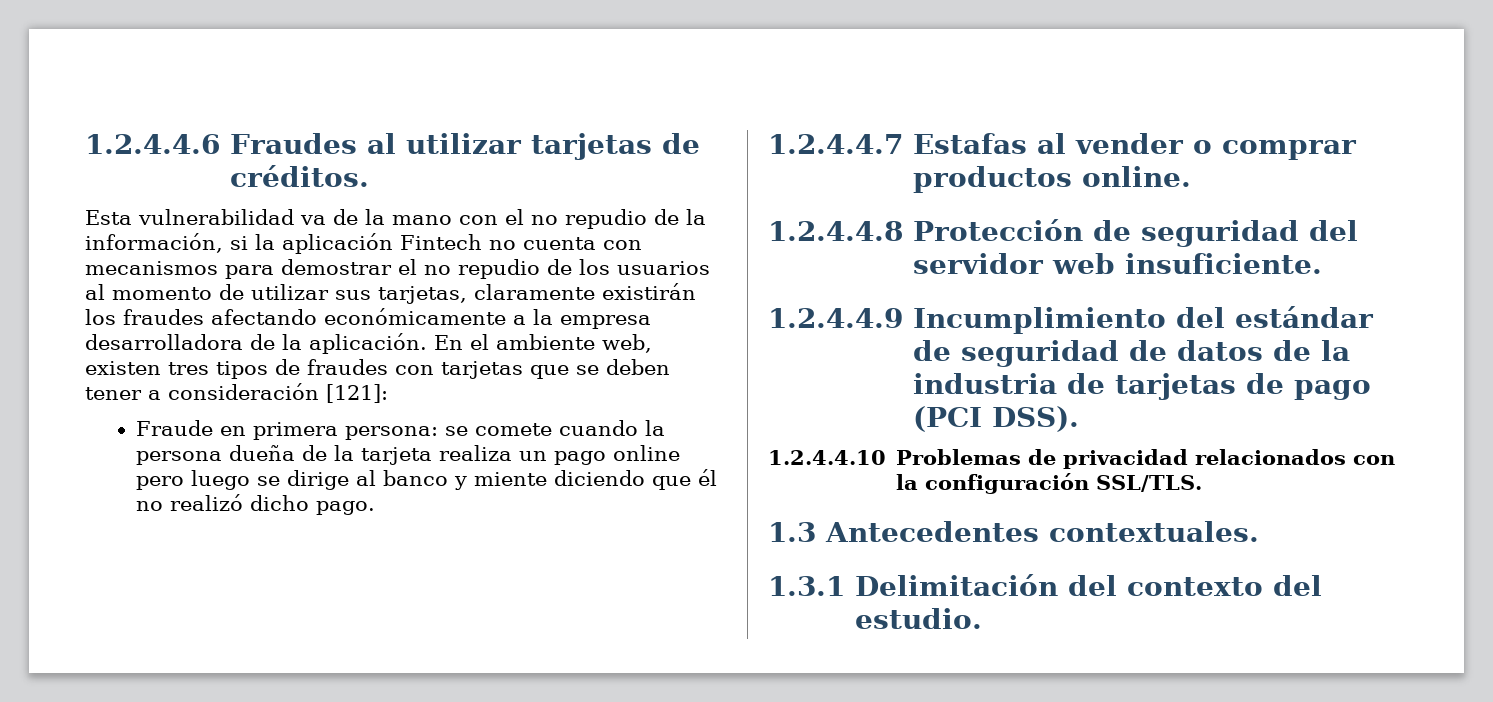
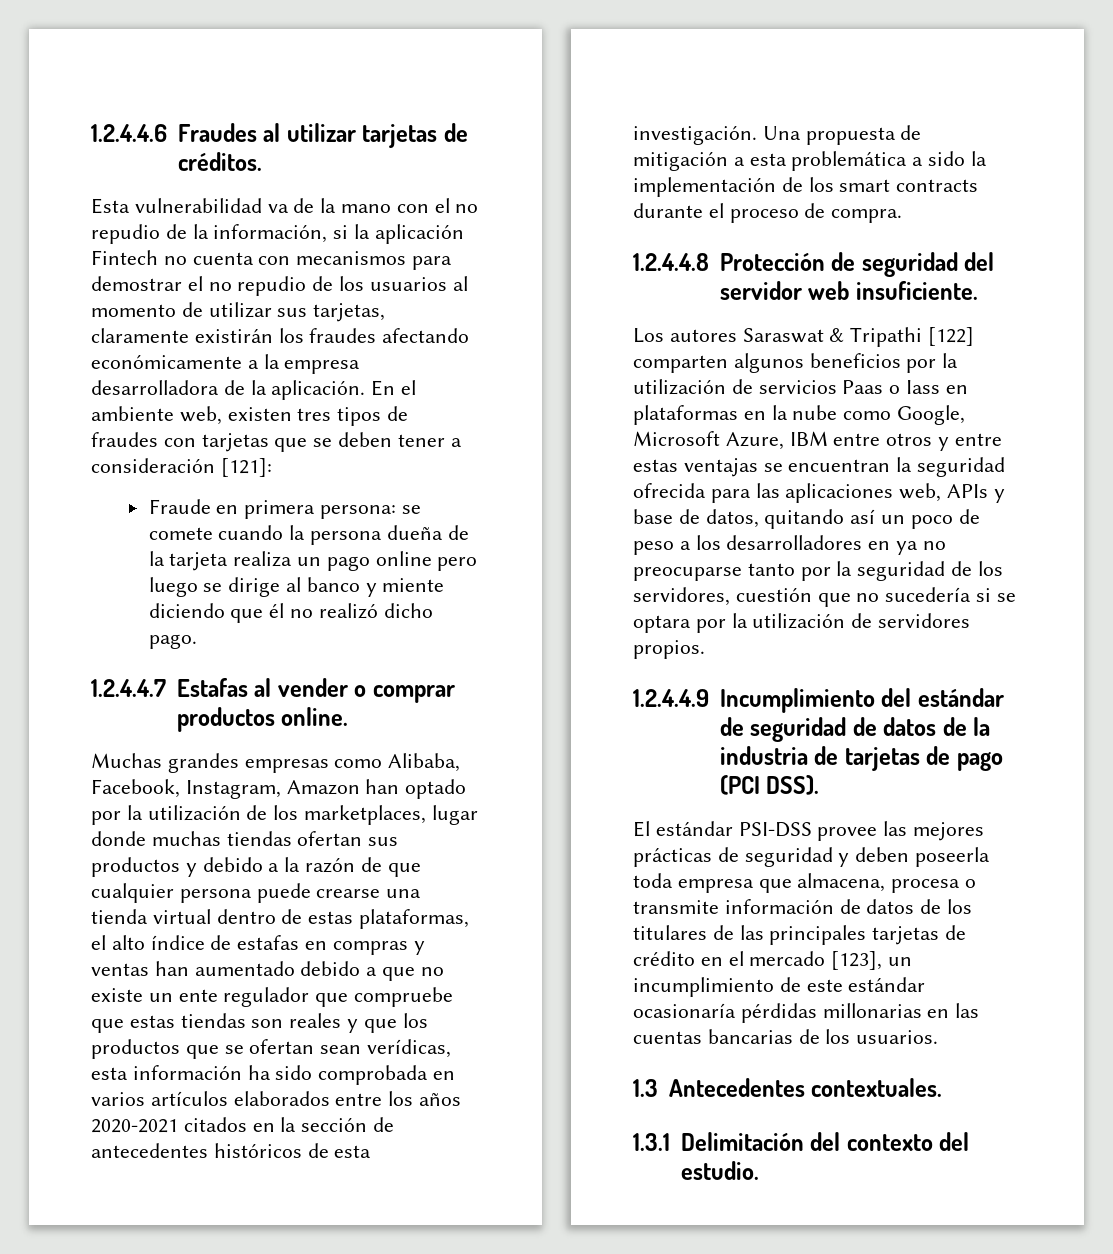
+ Muchas grandes empresas como Alibaba, Facebook, Instagram, Amazon han optado por la utilización de los marketplaces, lugar donde muchas tiendas ofertan sus productos y debido a la razón de que cualquier persona puede crearse una tienda virtual dentro de estas plataformas, el alto índice de estafas en compras y ventas han aumentado debido a que no existe un ente regulador que compruebe que estas tiendas son reales y que los productos que se ofertan sean verídicas, esta información ha sido comprobada en varios artículos elaborados entre los años 2020-2021 citados en la sección de antecedentes históricos de esta investigación. Una propuesta de mitigación a esta problemática a sido la implementación de los smart contracts durante el proceso de compra.
+ Los autores Saraswat & Tripathi [122] comparten algunos beneficios por la utilización de servicios Paas o Iass en plataformas en la nube como Google, Microsoft Azure, IBM entre otros y entre estas ventajas se encuentran la seguridad ofrecida para las aplicaciones web, APIs y base de datos, quitando así un poco de peso a los desarrolladores en ya no preocuparse tanto por la seguridad de los servidores, cuestión que no sucedería si se optara por la utilización de servidores propios.
- 1.2.4.4.10 Problemas de privacidad relacionados con la configuración SSL/TLS.
+ El estándar PSI-DSS provee las mejores prácticas de seguridad y deben poseerla toda empresa que almacena, procesa o transmite información de datos de los titulares de las principales tarjetas de crédito en el mercado [123], un incumplimiento de este estándar ocasionaría pérdidas millonarias en las cuentas bancarias de los usuarios.

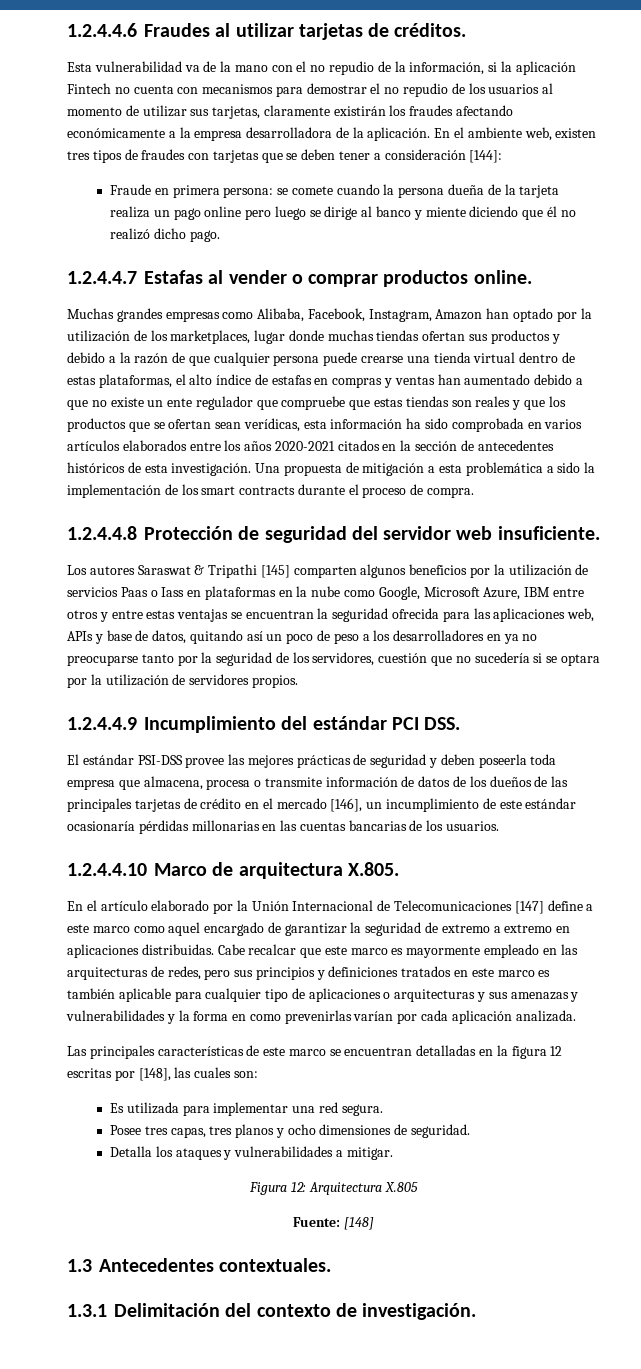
- En el ambiente web, existen tres tipos de fraudes con tarjetas que se deben tener a consideración [121]:
+ En el ambiente web, existen tres tipos de fraudes con tarjetas que se deben tener a consideración [144]:
- Los autores Saraswat & Tripathi [122] comparten algunos beneficios por la utilización de servicios Paas o Iass en plataformas en la nube como Google, Microsoft Azure, IBM entre otros y entre estas ventajas se encuentran la seguridad ofrecida para las aplicaciones web, APIs y base de datos, quitando así un poco de peso a los desarrolladores en ya no preocuparse tanto por la seguridad de los servidores, cuestión que no sucedería si se optara por la utilización de servidores propios.
+ Los autores Saraswat & Tripathi [145] comparten algunos beneficios por la utilización de servicios Paas o Iass en plataformas en la nube como Google, Microsoft Azure, IBM entre otros y entre estas ventajas se encuentran la seguridad ofrecida para las aplicaciones web, APIs y base de datos, quitando así un poco de peso a los desarrolladores en ya no preocuparse tanto por la seguridad de los servidores, cuestión que no sucedería si se optara por la utilización de servidores propios.
- 1.2.4.4.9 Incumplimiento del estándar de seguridad de datos de la industria de tarjetas de pago (PCI DSS).
+ 1.2.4.4.9 Incumplimiento del estándar PCI DSS.
- El estándar PSI-DSS provee las mejores prácticas de seguridad y deben poseerla toda empresa que almacena, procesa o transmite información de datos de los titulares de las principales tarjetas de crédito en el mercado [123], un incumplimiento de este estándar ocasionaría pérdidas millonarias en las cuentas bancarias de los usuarios.
+ El estándar PSI-DSS provee las mejores prácticas de seguridad y deben poseerla toda empresa que almacena, procesa o transmite información de datos de los dueños de las principales tarjetas de crédito en el mercado [146], un incumplimiento de este estándar ocasionaría pérdidas millonarias en las cuentas bancarias de los usuarios.
+ 1.2.4.4.10 Marco de arquitectura X.805.
+ En el artículo elaborado por la Unión Internacional de Telecomunicaciones [147] define a este marco como aquel encargado de garantizar la seguridad de extremo a extremo en aplicaciones distribuidas. Cabe recalcar que este marco es mayormente empleado en las arquitecturas de redes, pero sus principios y definiciones tratados en este marco es también aplicable para cualquier tipo de aplicaciones o arquitecturas y sus amenazas y vulnerabilidades y la forma en como prevenirlas varían por cada aplicación analizada.
+ Las principales características de este marco se encuentran detalladas en la figura 12 escritas por [148], las cuales son:
+ Es utilizada para implementar una red segura.
+ Posee tres capas, tres planos y ocho dimensiones de seguridad.
+ Detalla los ataques y vulnerabilidades a mitigar.
+ Figura 12: Arquitectura X.805
+ Fuente: [148]
- 1.3.1 Delimitación del contexto del estudio.
+ 1.3.1 Delimitación del contexto de investigación.

